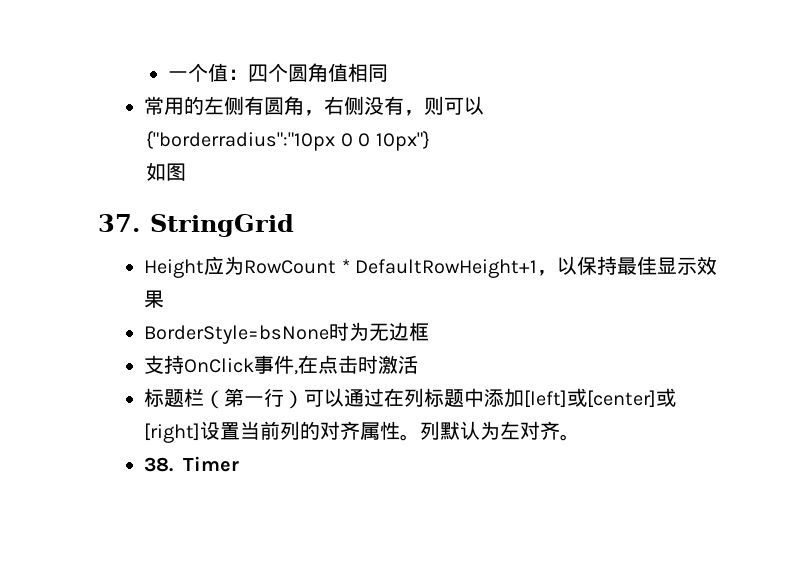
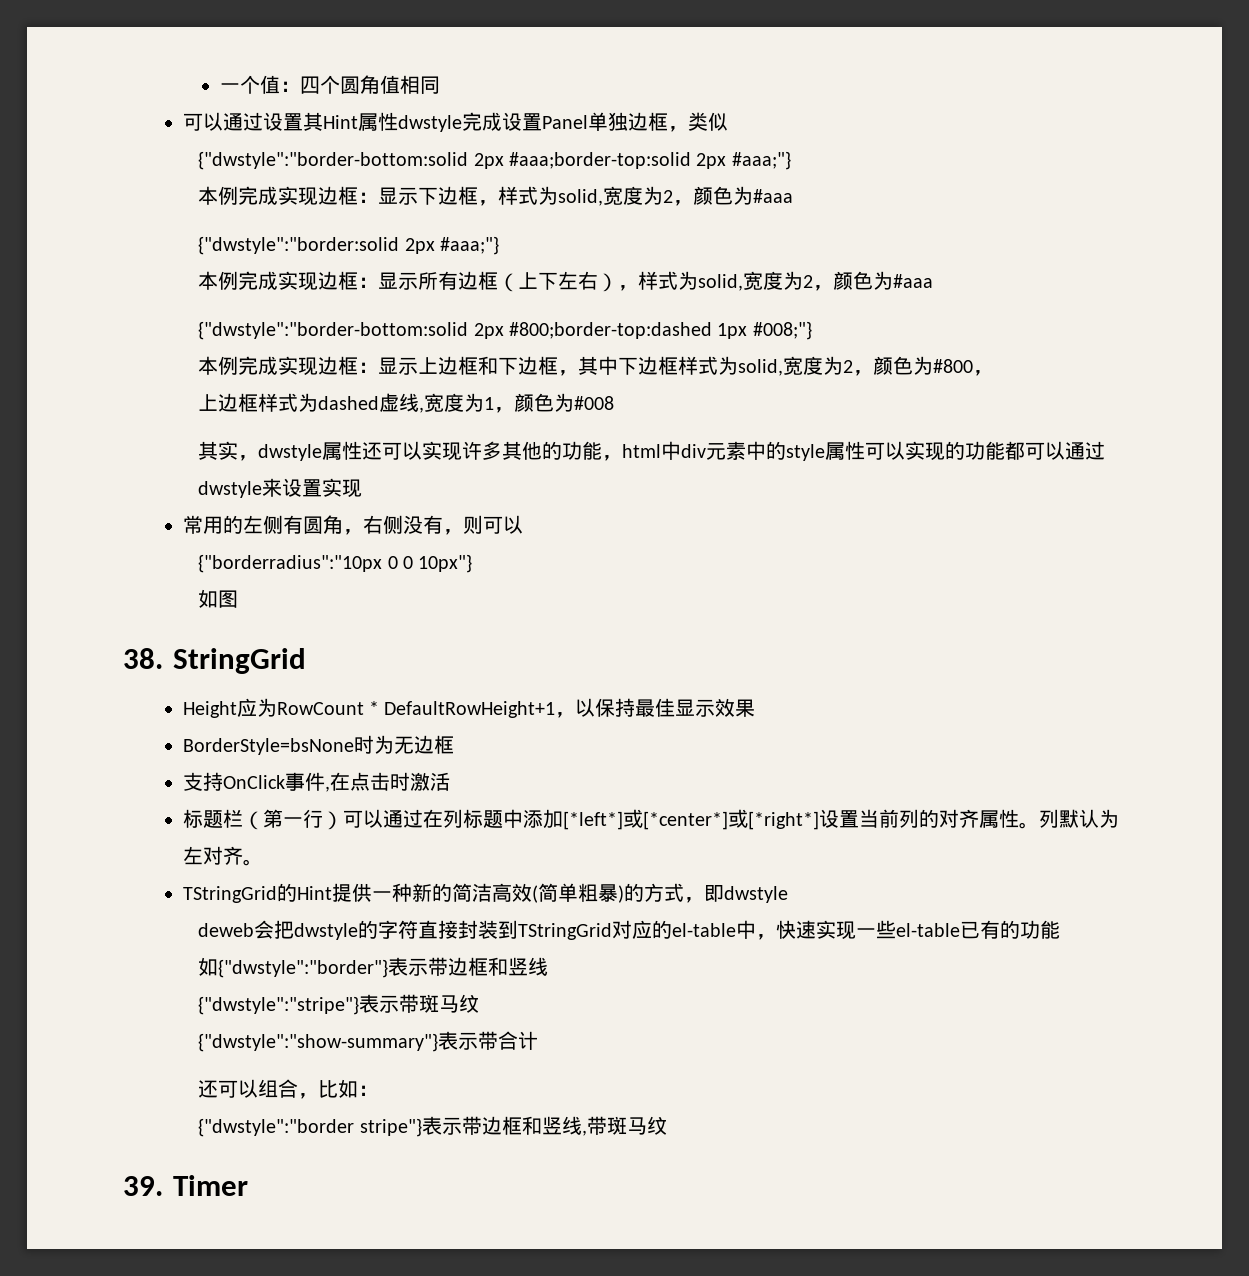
+ 可以通过设置其Hint属性dwstyle完成设置Panel单独边框，类似
+ {"dwstyle":"border-bottom:solid 2px #aaa;border-top:solid 2px #aaa;"}
+ 本例完成实现边框：显示下边框，样式为solid,宽度为2，颜色为#aaa
+ {"dwstyle":"border:solid 2px #aaa;"}
+ 本例完成实现边框：显示所有边框（上下左右），样式为solid,宽度为2，颜色为#aaa
+ {"dwstyle":"border-bottom:solid 2px #800;border-top:dashed 1px #008;"}
+ 本例完成实现边框：显示上边框和下边框，其中下边框样式为solid,宽度为2，颜色为#800，
+ 上边框样式为dashed虚线,宽度为1，颜色为#008
+ 其实，dwstyle属性还可以实现许多其他的功能，html中div元素中的style属性可以实现的功能都可以通过dwstyle来设置实现
- 37. StringGrid
+ 38. StringGrid
- 标题栏（第一行）可以通过在列标题中添加[left]或[center]或[right]设置当前列的对齐属性。
+ 标题栏（第一行）可以通过在列标题中添加[*left*]或[*center*]或[*right*]设置当前列的对齐属性。
- 38. Timer
+ TStringGrid的Hint提供一种新的简洁高效(简单粗暴)的方式，即dwstyle
+ deweb会把dwstyle的字符直接封装到TStringGrid对应的el-table中，快速实现一些el-table已有的功能
+ 如{"dwstyle":"border"}表示带边框和竖线
+ {"dwstyle":"stripe"}表示带斑马纹
+ {"dwstyle":"show-summary"}表示带合计
+ 还可以组合，比如：
+ {"dwstyle":"border stripe"}表示带边框和竖线,带斑马纹
+ 39. Timer

